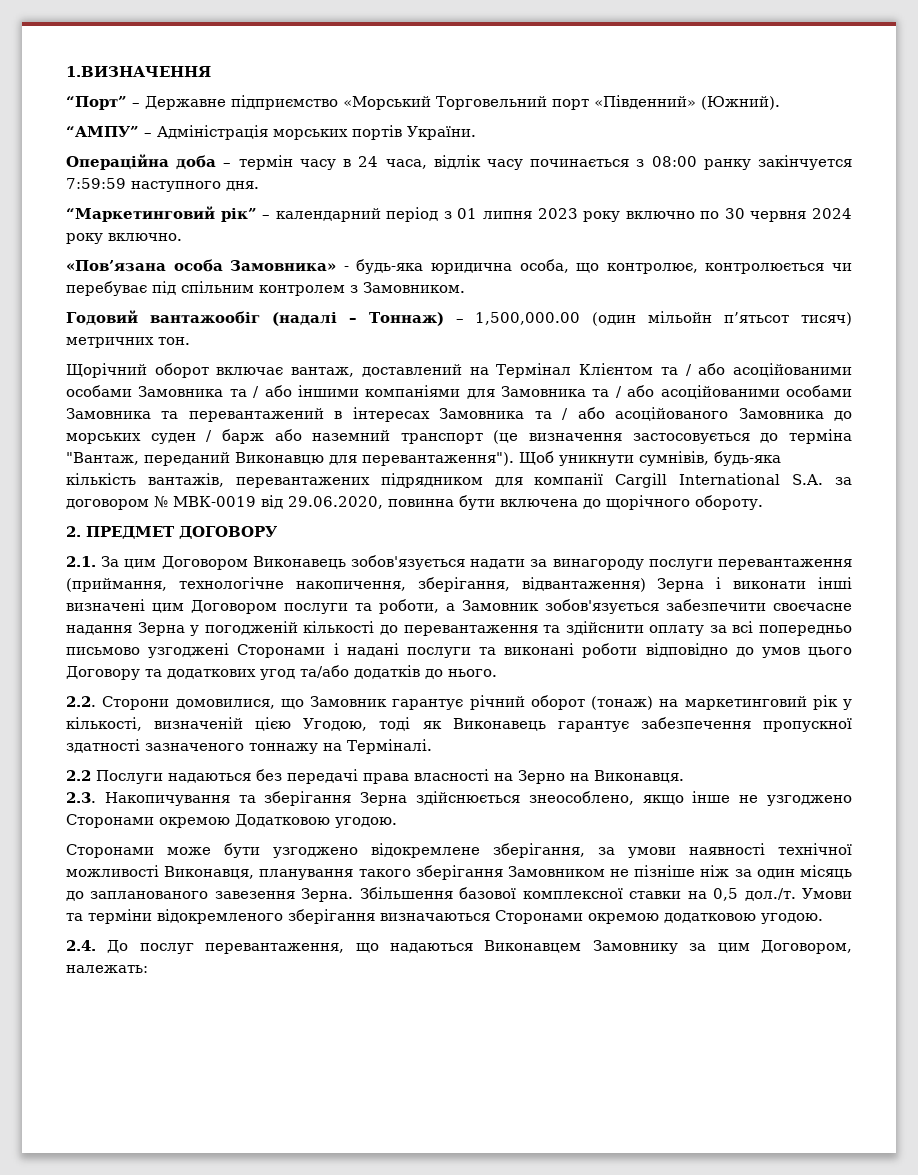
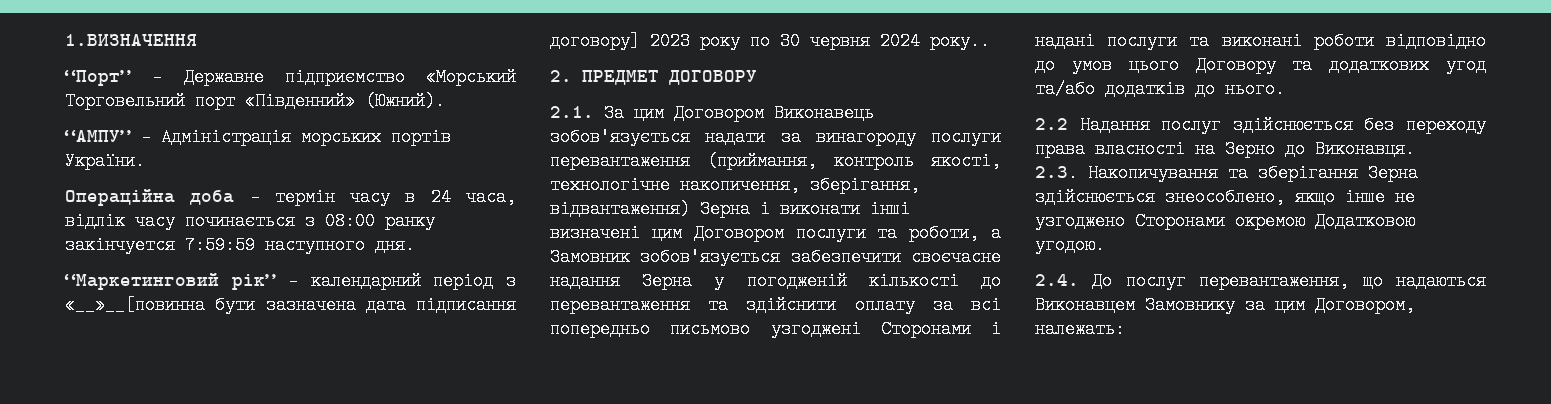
- “Маркетинговий рік” – календарний період з 01 липня 2023 року включно по 30 червня 2024 року включно.
- «Пов’язана особа Замовника» - будь-яка юридична особа, що контролює, контролюється чи перебуває під спільним контролем з Замовником.
- Годовий вантажообіг (надалі – Тоннаж) – 1,500,000.00 (один мільойн п’ятьсот тисяч) метричних тон.
- Щорічний оборот включає вантаж, доставлений на Термінал Клієнтом та / або асоційованими особами Замовника та / або іншими компаніями для Замовника та / або асоційованими особами Замовника та перевантажений в інтересах Замовника та / або асоційованого Замовника до морських суден / барж або наземний транспорт (це визначення застосовується до терміна "Вантаж, переданий Виконавцю для перевантаження"). Щоб уникнути сумнівів, будь-яка кількість вантажів, перевантажених підрядником для компанії Cargill International S.A. за договором № МВК-0019 від 29.06.2020, повинна бути включена до щорічного обороту.
+ “Маркетинговий рік” – календарний період з «__»__[повинна бути зазначена дата підписання договору] 2023 року по 30 червня 2024 року..
- 2.1. За цим Договором Виконавець зобов'язується надати за винагороду послуги перевантаження (приймання, технологічне накопичення, зберігання, відвантаження) Зерна і виконати інші визначені цим Договором послуги та роботи, а Замовник зобов'язується забезпечити своєчасне надання Зерна у погодженій кількості до перевантаження та здійснити оплату за всі попередньо письмово узгоджені Сторонами і надані послуги та виконані роботи відповідно до умов цього Договору та додаткових угод та/або додатків до нього.
+ 2.1. За цим Договором Виконавець зобов'язується надати за винагороду послуги перевантаження (приймання, контроль якості, технологічне накопичення, зберігання, відвантаження) Зерна і виконати інші визначені цим Договором послуги та роботи, а Замовник зобов'язується забезпечити своєчасне надання Зерна у погодженій кількості до перевантаження та здійснити оплату за всі попередньо письмово узгоджені Сторонами і надані послуги та виконані роботи відповідно до умов цього Договору та додаткових угод та/або додатків до нього.
- 2.2. Сторони домовилися, що Замовник гарантує річний оборот (тонаж) на маркетинговий рік у кількості, визначеній цією Угодою, тоді як Виконавець гарантує забезпечення пропускної здатності зазначеного тоннажу на Терміналі.
- 2.2 Послуги надаються без передачі права власності на Зерно на Виконавця.
+ 2.2 Надання послуг здійснюється без переходу права власності на Зерно до Виконавця.
- Сторонами може бути узгоджено відокремлене зберігання, за умови наявності технічної можливості Виконавця, планування такого зберігання Замовником не пізніше ніж за один місяць до запланованого завезення Зерна. Збільшення базової комплексної ставки на 0,5 дол./т. Умови та терміни відокремленого зберігання визначаються Сторонами окремою додатковою угодою.

